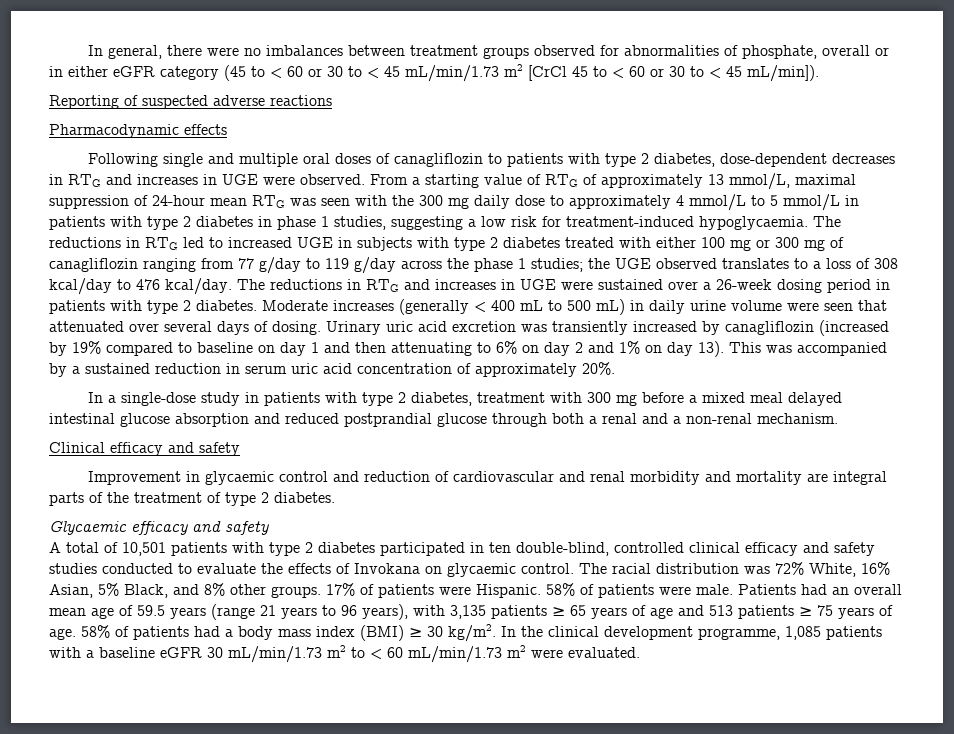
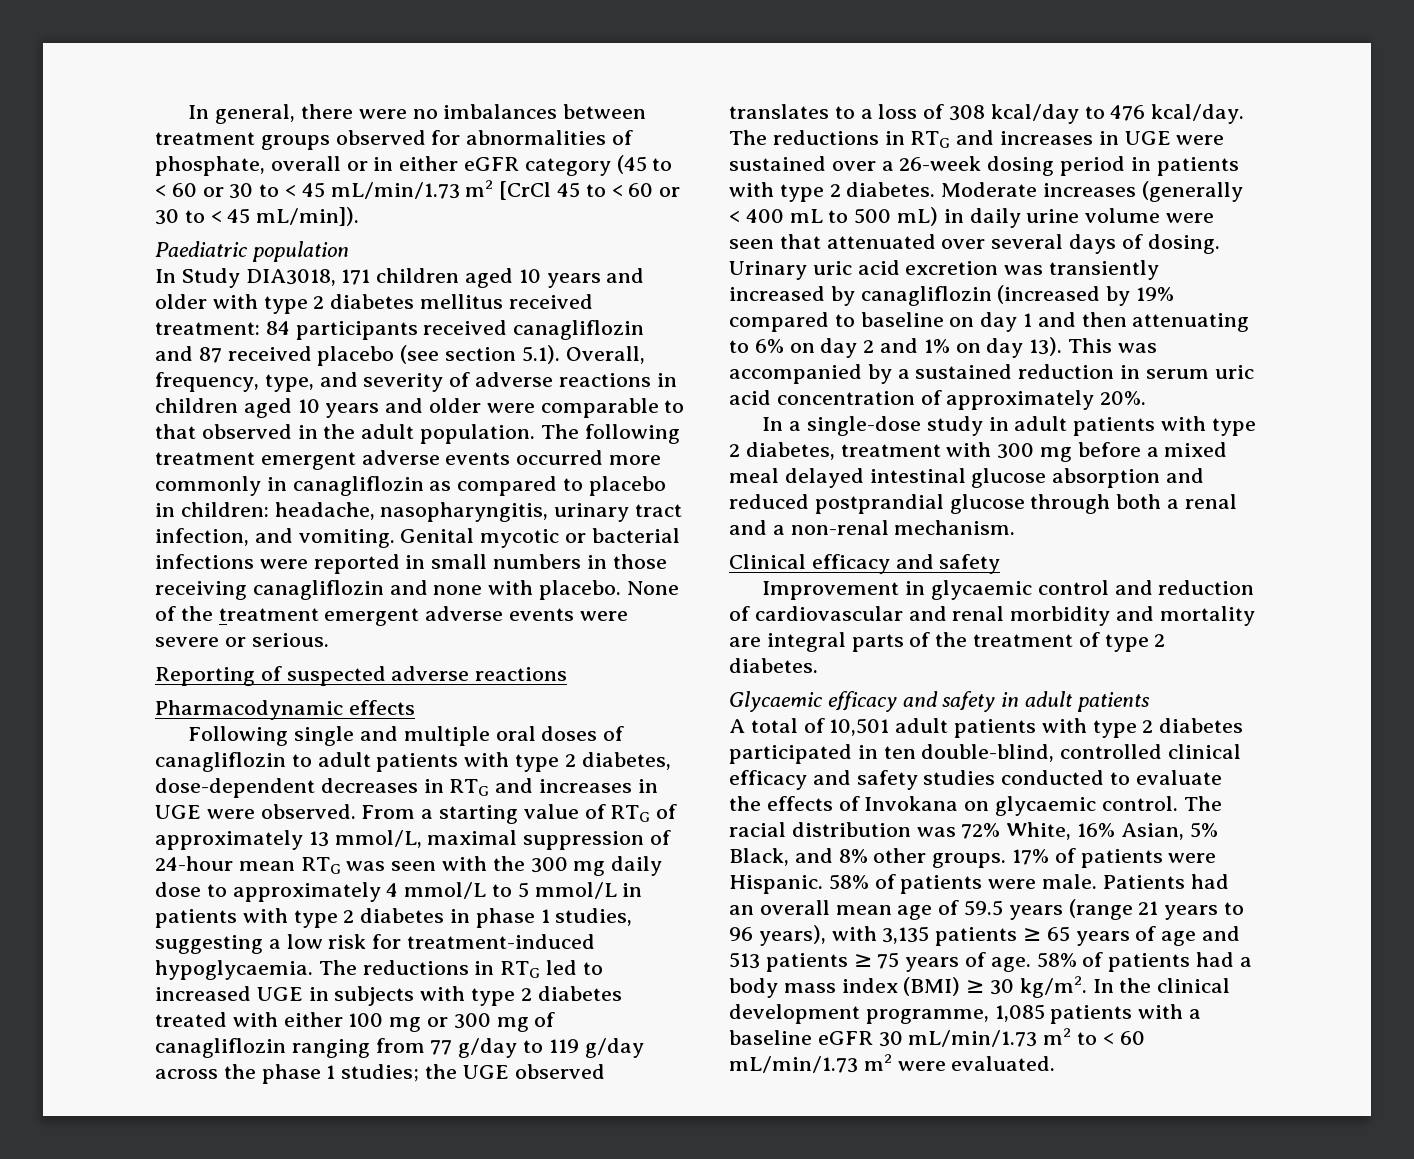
+ Paediatric population
+ In Study DIA3018, 171 children aged 10 years and older with type 2 diabetes mellitus received treatment: 84 participants received canagliflozin and 87 received placebo (see section 5.1). Overall, frequency, type, and severity of adverse reactions in children aged 10 years and older were comparable to that observed in the adult population. The following treatment emergent adverse events occurred more commonly in canagliflozin as compared to placebo in children: headache, nasopharyngitis, urinary tract infection, and vomiting. Genital mycotic or bacterial infections were reported in small numbers in those receiving canagliflozin and none with placebo. None of the treatment emergent adverse events were severe or serious.
- Following single and multiple oral doses of canagliflozin to patients with type 2 diabetes, dose-dependent decreases in RTG and increases in UGE were observed.
+ Following single and multiple oral doses of canagliflozin to adult patients with type 2 diabetes, dose-dependent decreases in RTG and increases in UGE were observed.
- In a single-dose study in patients with type 2 diabetes, treatment with 300 mg before a mixed meal delayed intestinal glucose absorption and reduced postprandial glucose through both a renal and a non-renal mechanism.
+ In a single-dose study in adult patients with type 2 diabetes, treatment with 300 mg before a mixed meal delayed intestinal glucose absorption and reduced postprandial glucose through both a renal and a non-renal mechanism.
- Glycaemic efficacy and safety
+ Glycaemic efficacy and safety in adult patients
- A total of 10,501 patients with type 2 diabetes participated in ten double-blind, controlled clinical efficacy and safety studies conducted to evaluate the effects of Invokana on glycaemic control.
+ A total of 10,501 adult patients with type 2 diabetes participated in ten double-blind, controlled clinical efficacy and safety studies conducted to evaluate the effects of Invokana on glycaemic control.

